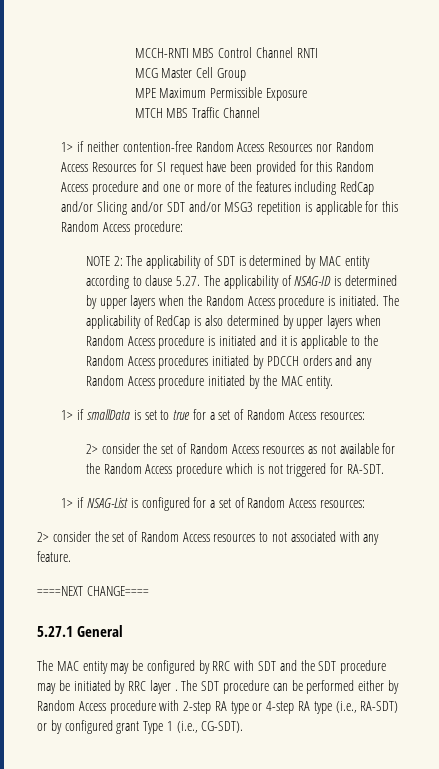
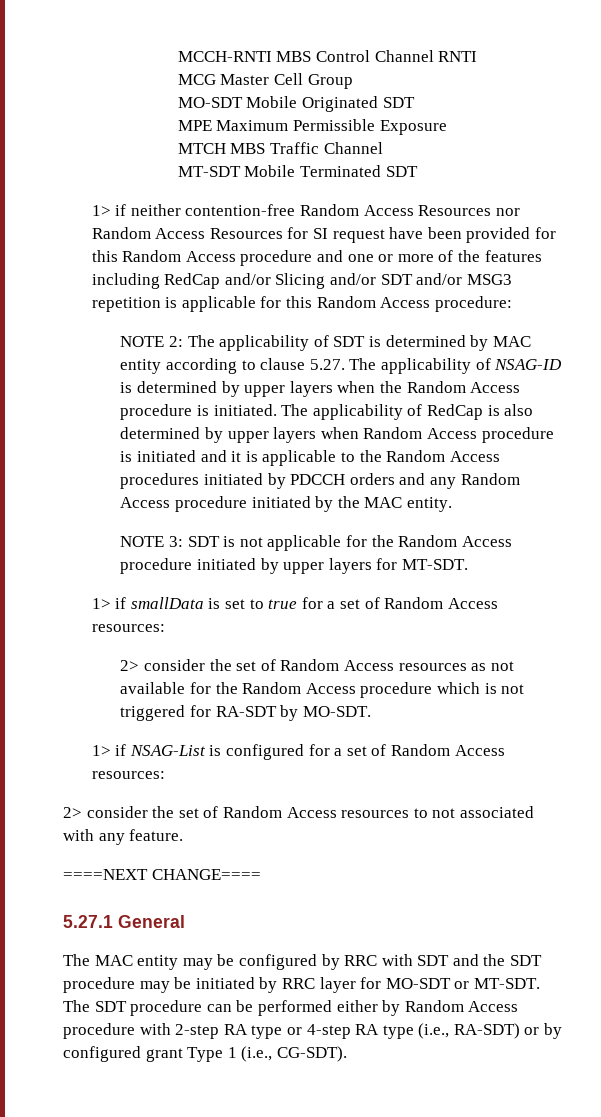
+ MO-SDT Mobile Originated SDT
+ MT-SDT Mobile Terminated SDT
+ NOTE 3: SDT is not applicable for the Random Access procedure initiated by upper layers for MT-SDT.
- 2> consider the set of Random Access resources as not available for the Random Access procedure which is not triggered for RA-SDT.
+ 2> consider the set of Random Access resources as not available for the Random Access procedure which is not triggered for RA-SDT by MO-SDT.
- The MAC entity may be configured by RRC with SDT and the SDT procedure may be initiated by RRC layer .
+ The MAC entity may be configured by RRC with SDT and the SDT procedure may be initiated by RRC layer for MO-SDT or MT-SDT.

